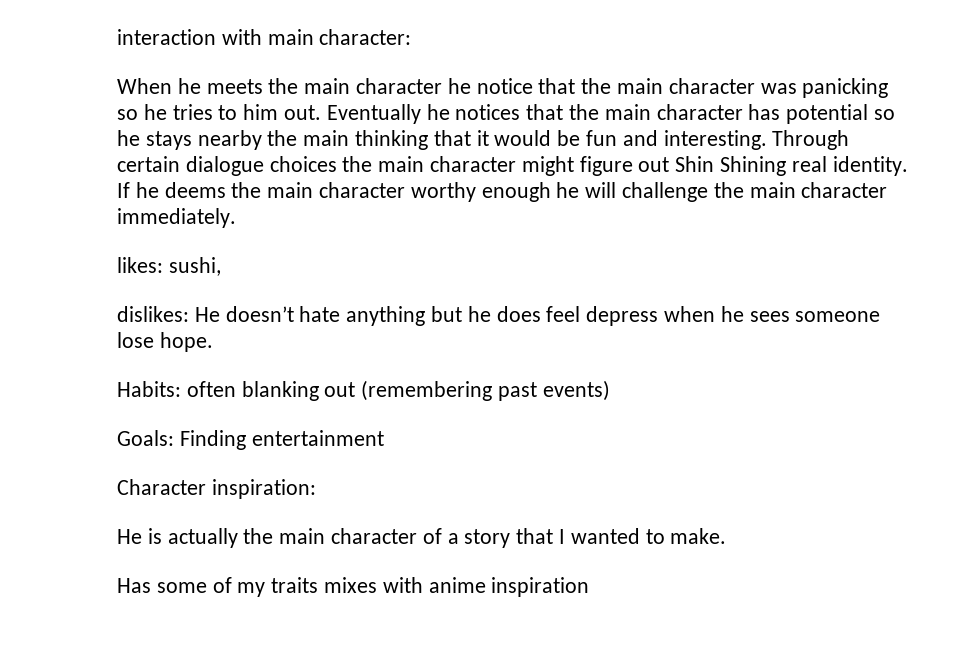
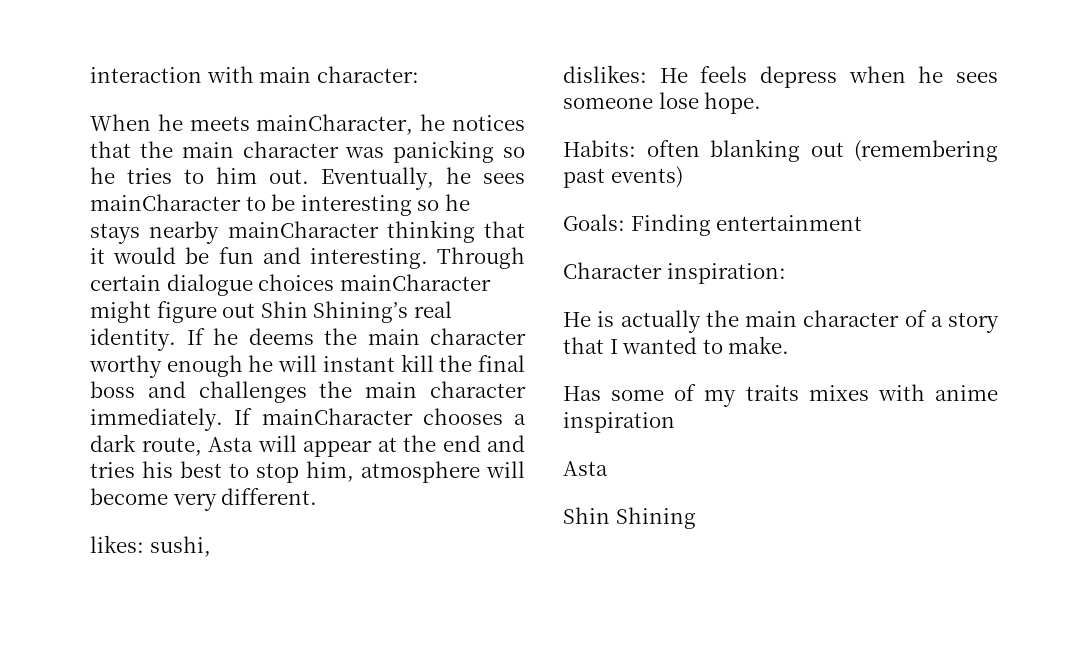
- When he meets the main character he notice that the main character was panicking so he tries to him out.
+ When he meets mainCharacter, he notices that the main character was panicking so he tries to him out.
- Eventually he notices that the main character has potential so he stays nearby the main thinking that it would be fun and interesting.
+ Eventually, he sees mainCharacter to be interesting so he stays nearby mainCharacter thinking that it would be fun and interesting.
- Through certain dialogue choices the main character might figure out Shin Shining real identity.
+ Through certain dialogue choices mainCharacter might figure out Shin Shining’s real identity.
- If he deems the main character worthy enough he will challenge the main character immediately.
+ If he deems the main character worthy enough he will instant kill the final boss and challenges the main character immediately. If mainCharacter chooses a dark route, Asta will appear at the end and tries his best to stop him, atmosphere will become very different.
  likes: sushi,
- dislikes: He doesn’t hate anything but he does feel depress when he sees someone lose hope.
+ dislikes: He feels depress when he sees someone lose hope.
  Has some of my traits mixes with anime inspiration
+ Asta
+ Shin Shining

